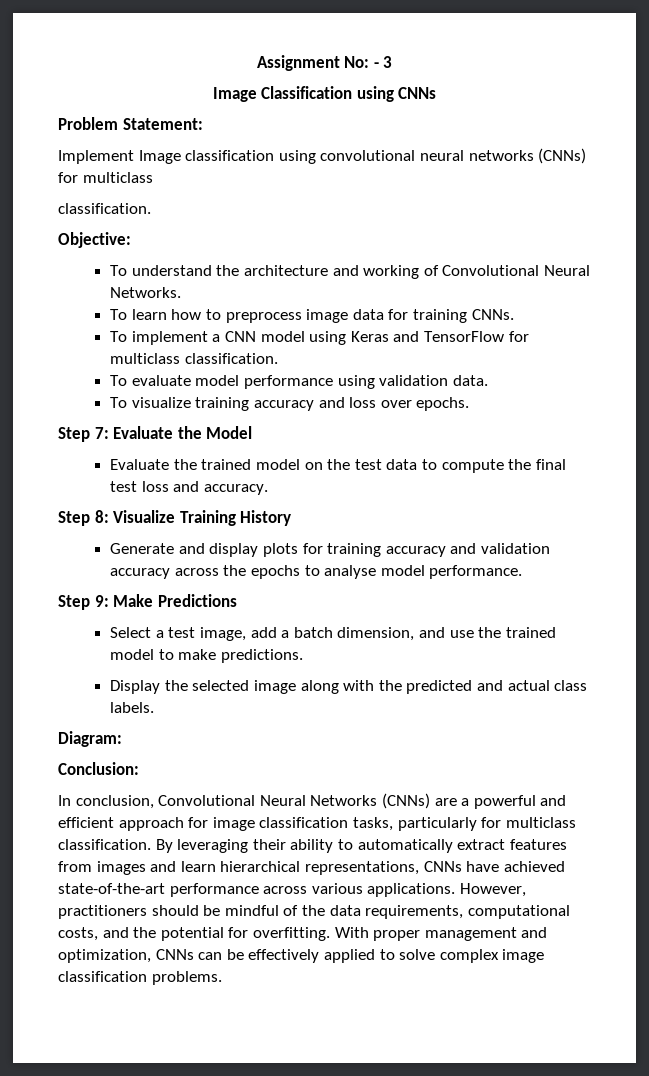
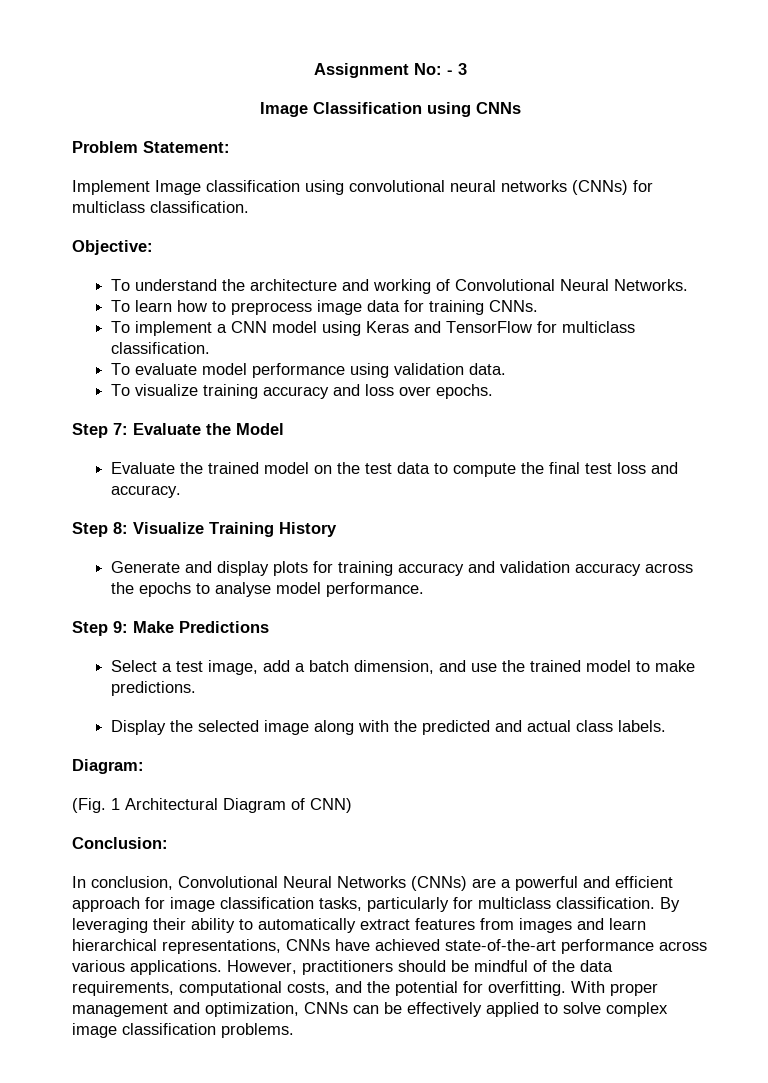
- Implement Image classification using convolutional neural networks (CNNs) for multiclass
- classification.
+ Implement Image classification using convolutional neural networks (CNNs) for multiclass classification.
+ (Fig. 1 Architectural Diagram of CNN)

